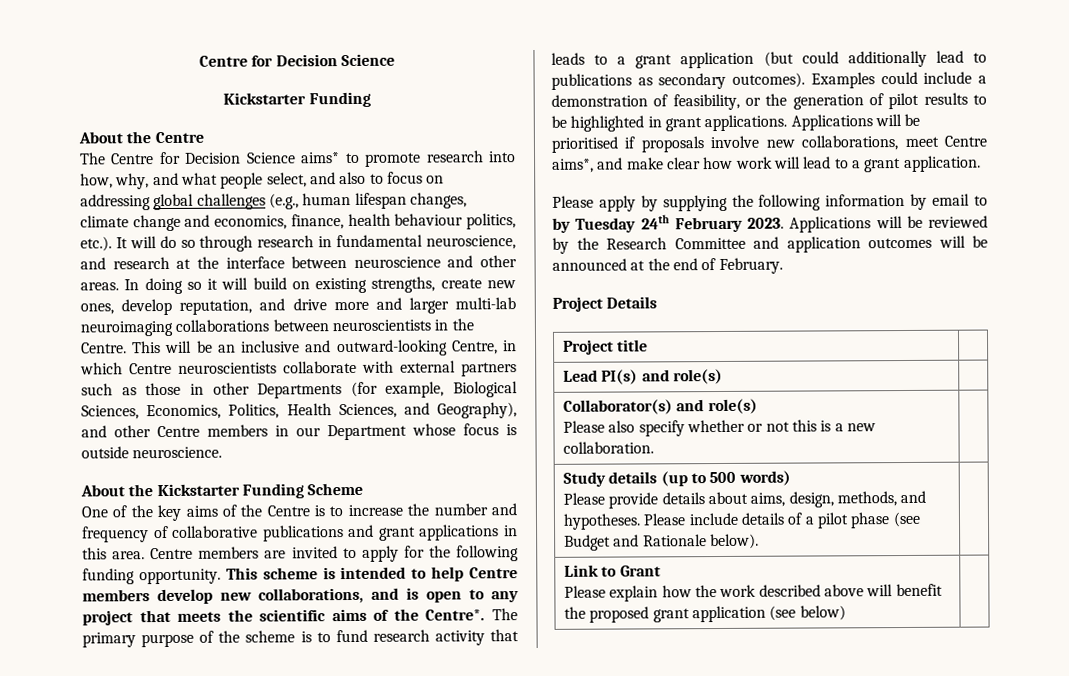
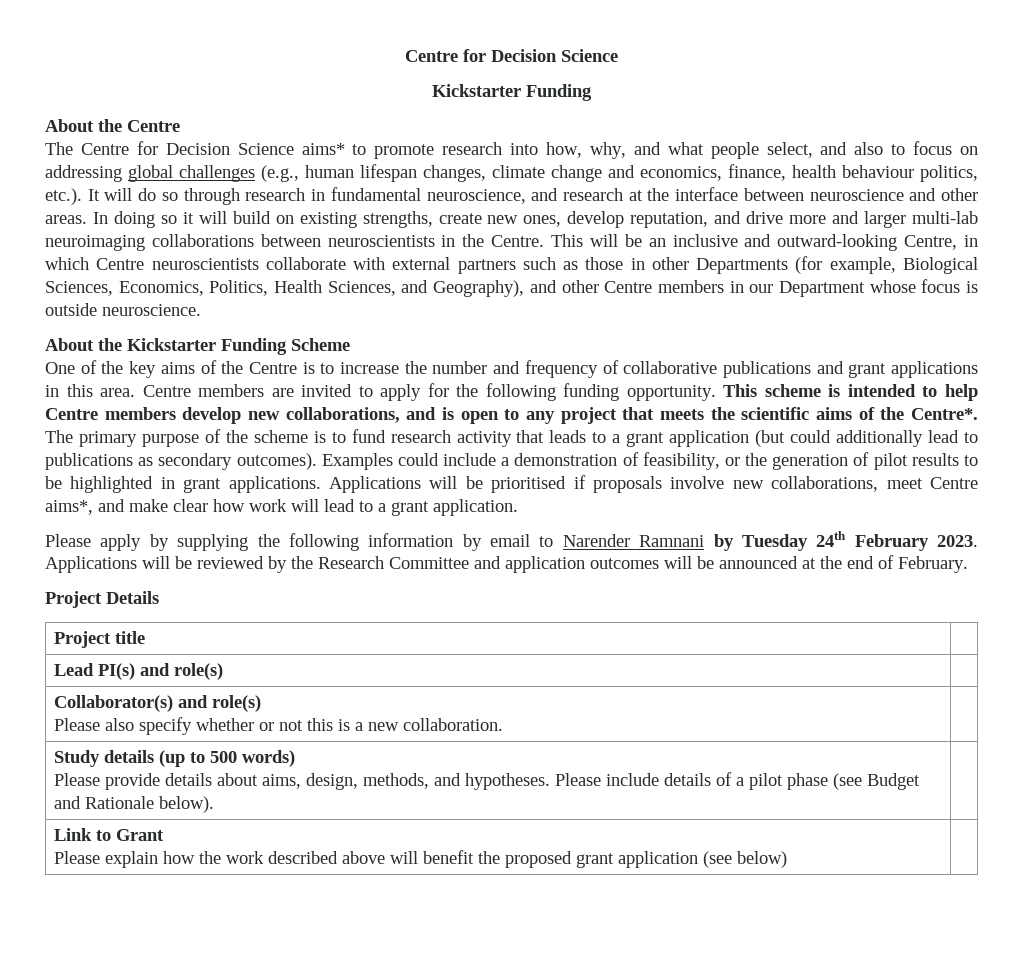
- Please apply by supplying the following information by email to by Tuesday 24th February 2023.
+ Please apply by supplying the following information by email to Narender Ramnani by Tuesday 24th February 2023.

